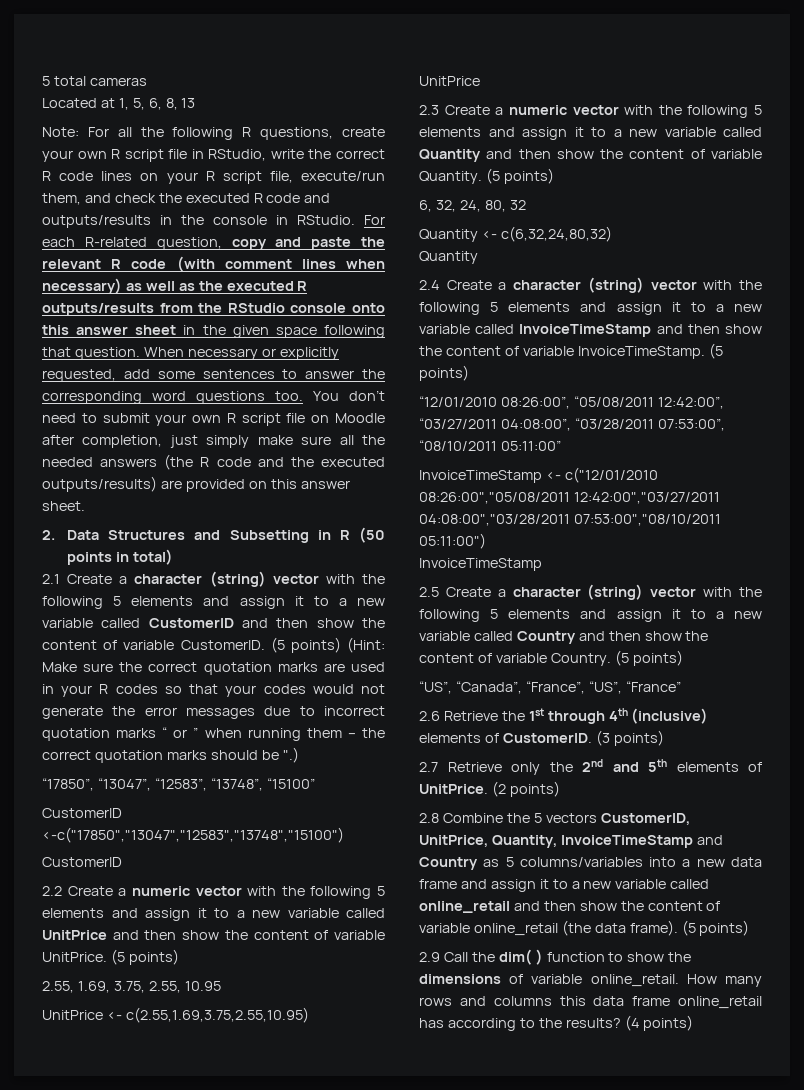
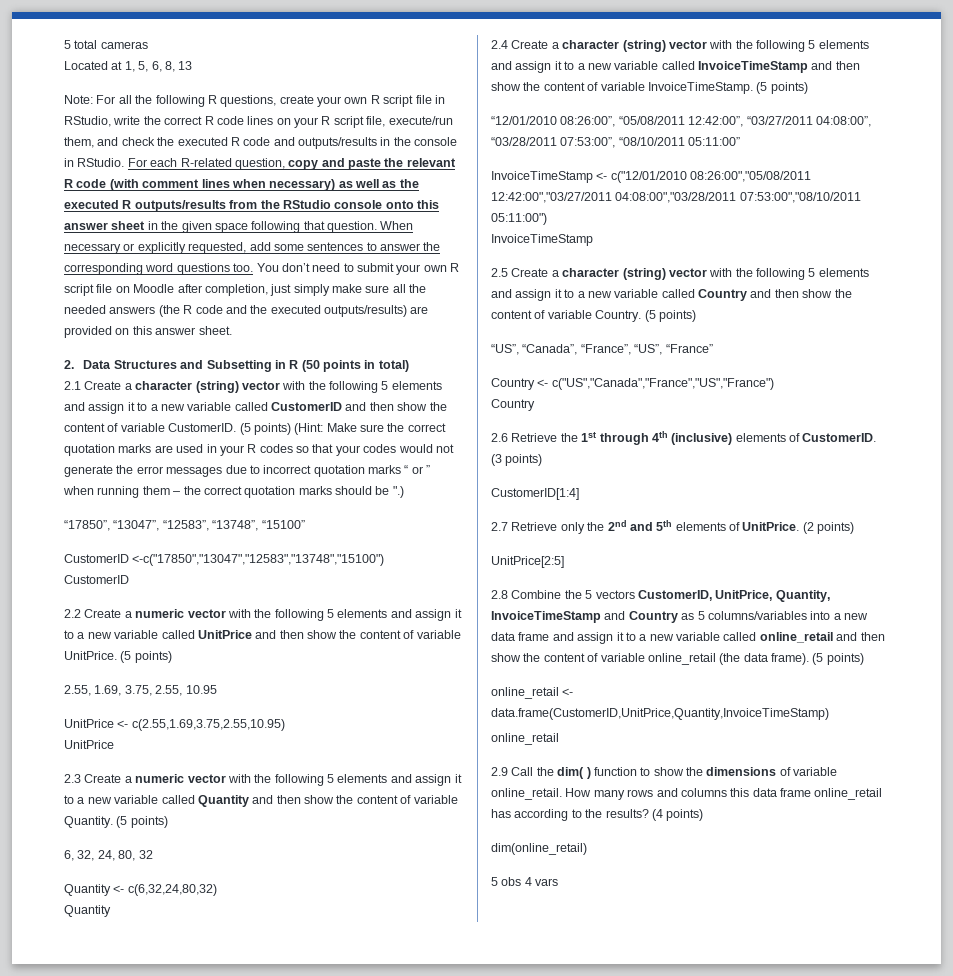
+ Country <- c("US","Canada","France","US","France")
+ Country
+ CustomerID[1:4]
+ UnitPrice[2:5]
+ online_retail <- data.frame(CustomerID,UnitPrice,Quantity,InvoiceTimeStamp)
+ online_retail
+ dim(online_retail)
+ 5 obs 4 vars

